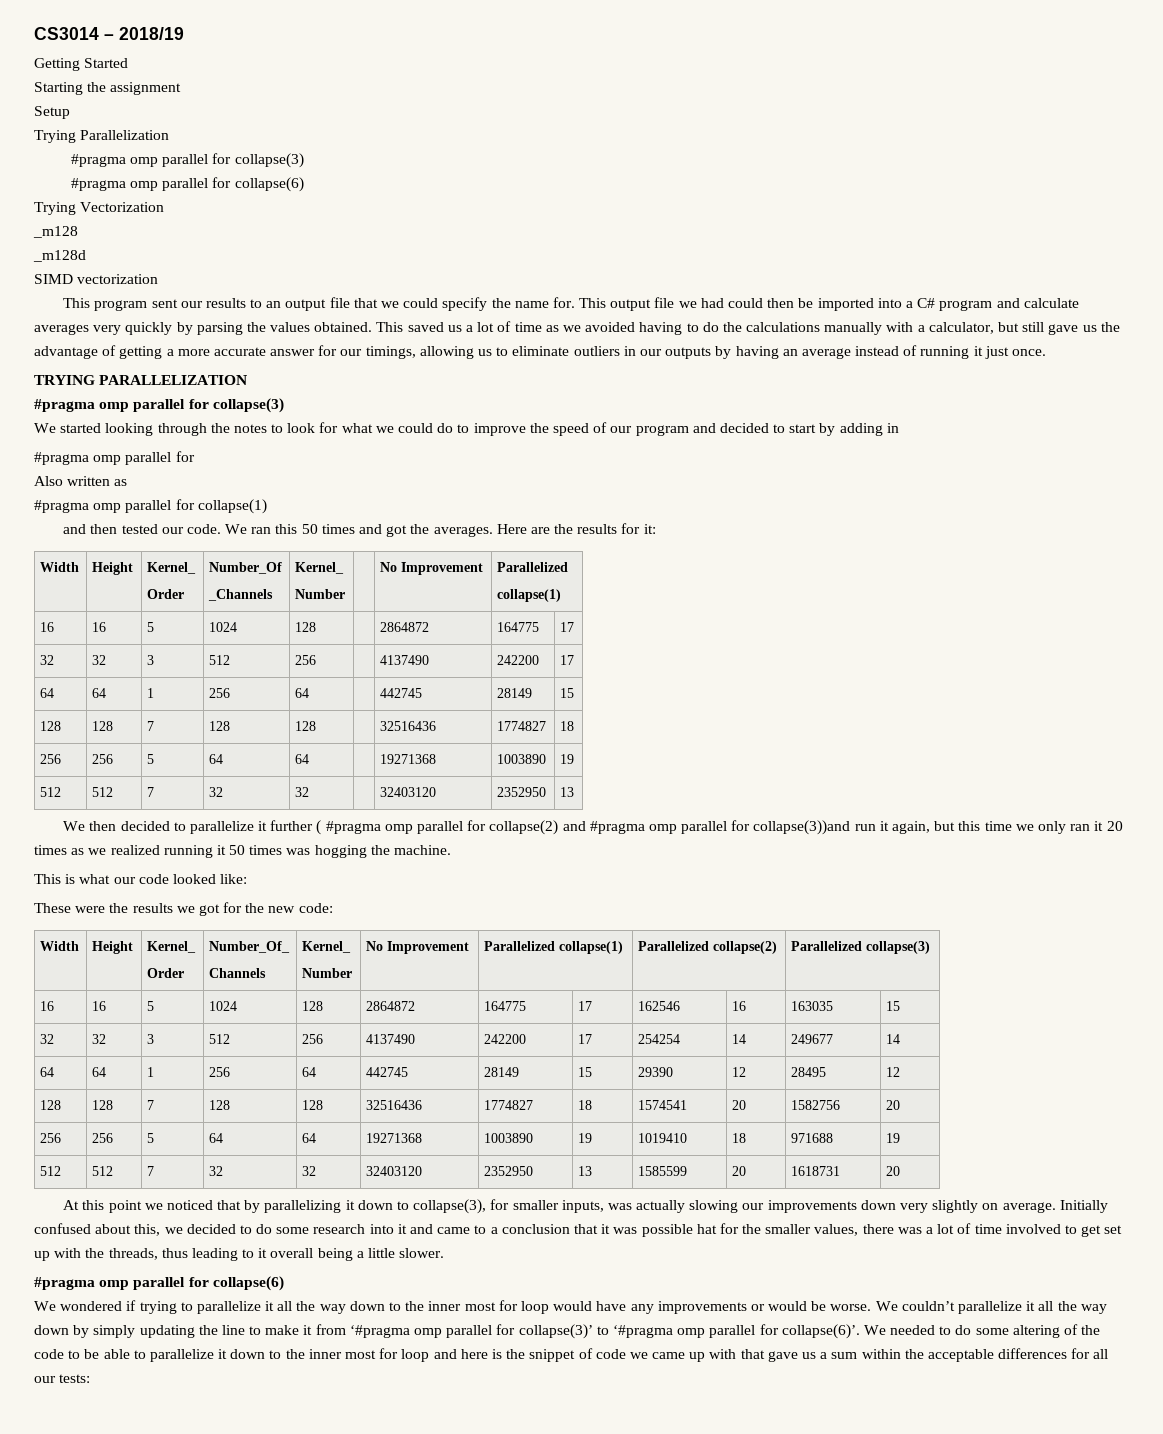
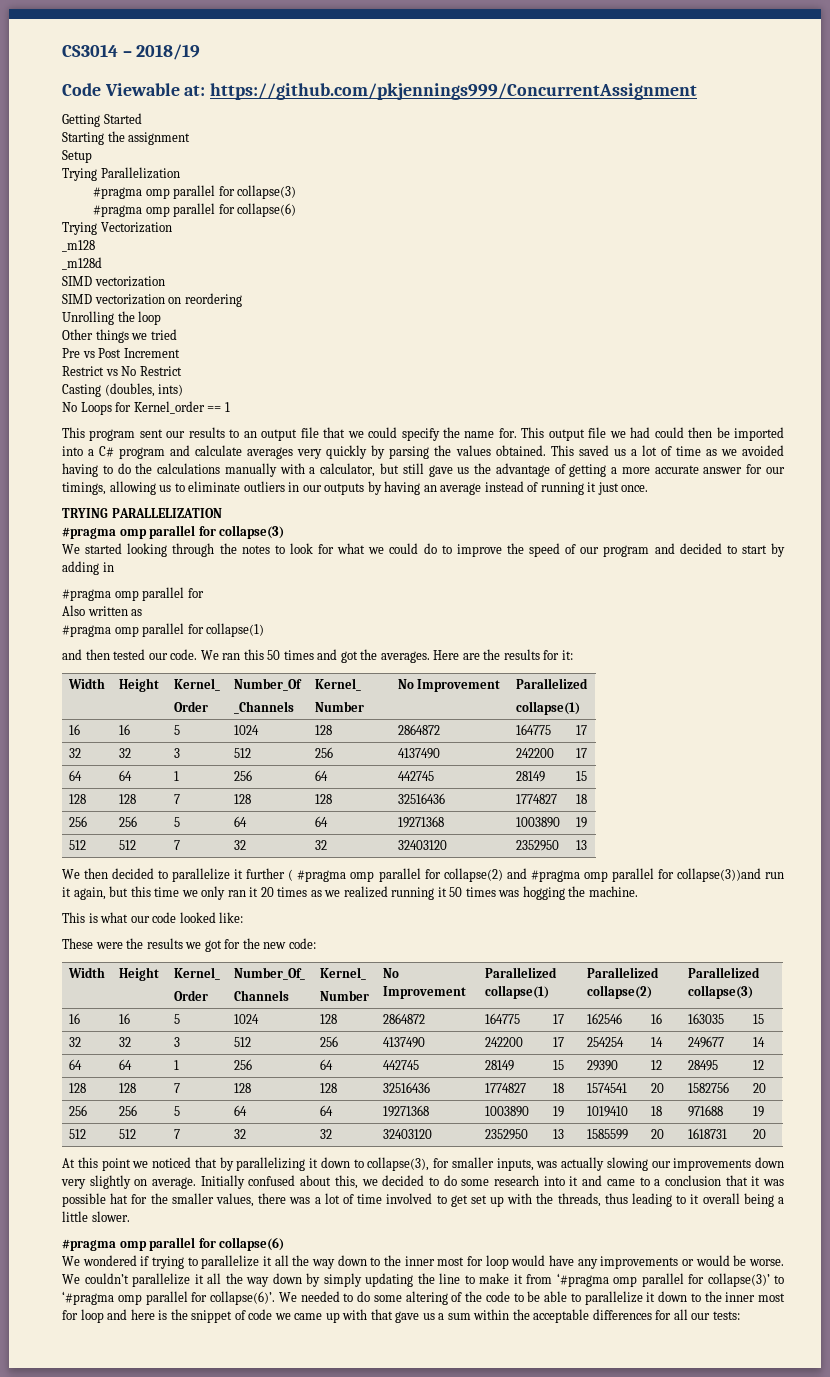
+ Code Viewable at: https://github.com/pkjennings999/ConcurrentAssignment
+ SIMD vectorization on reordering
+ Unrolling the loop
+ Other things we tried
+ Pre vs Post Increment
+ Restrict vs No Restrict
+ Casting (doubles, ints)
+ No Loops for Kernel_order == 1

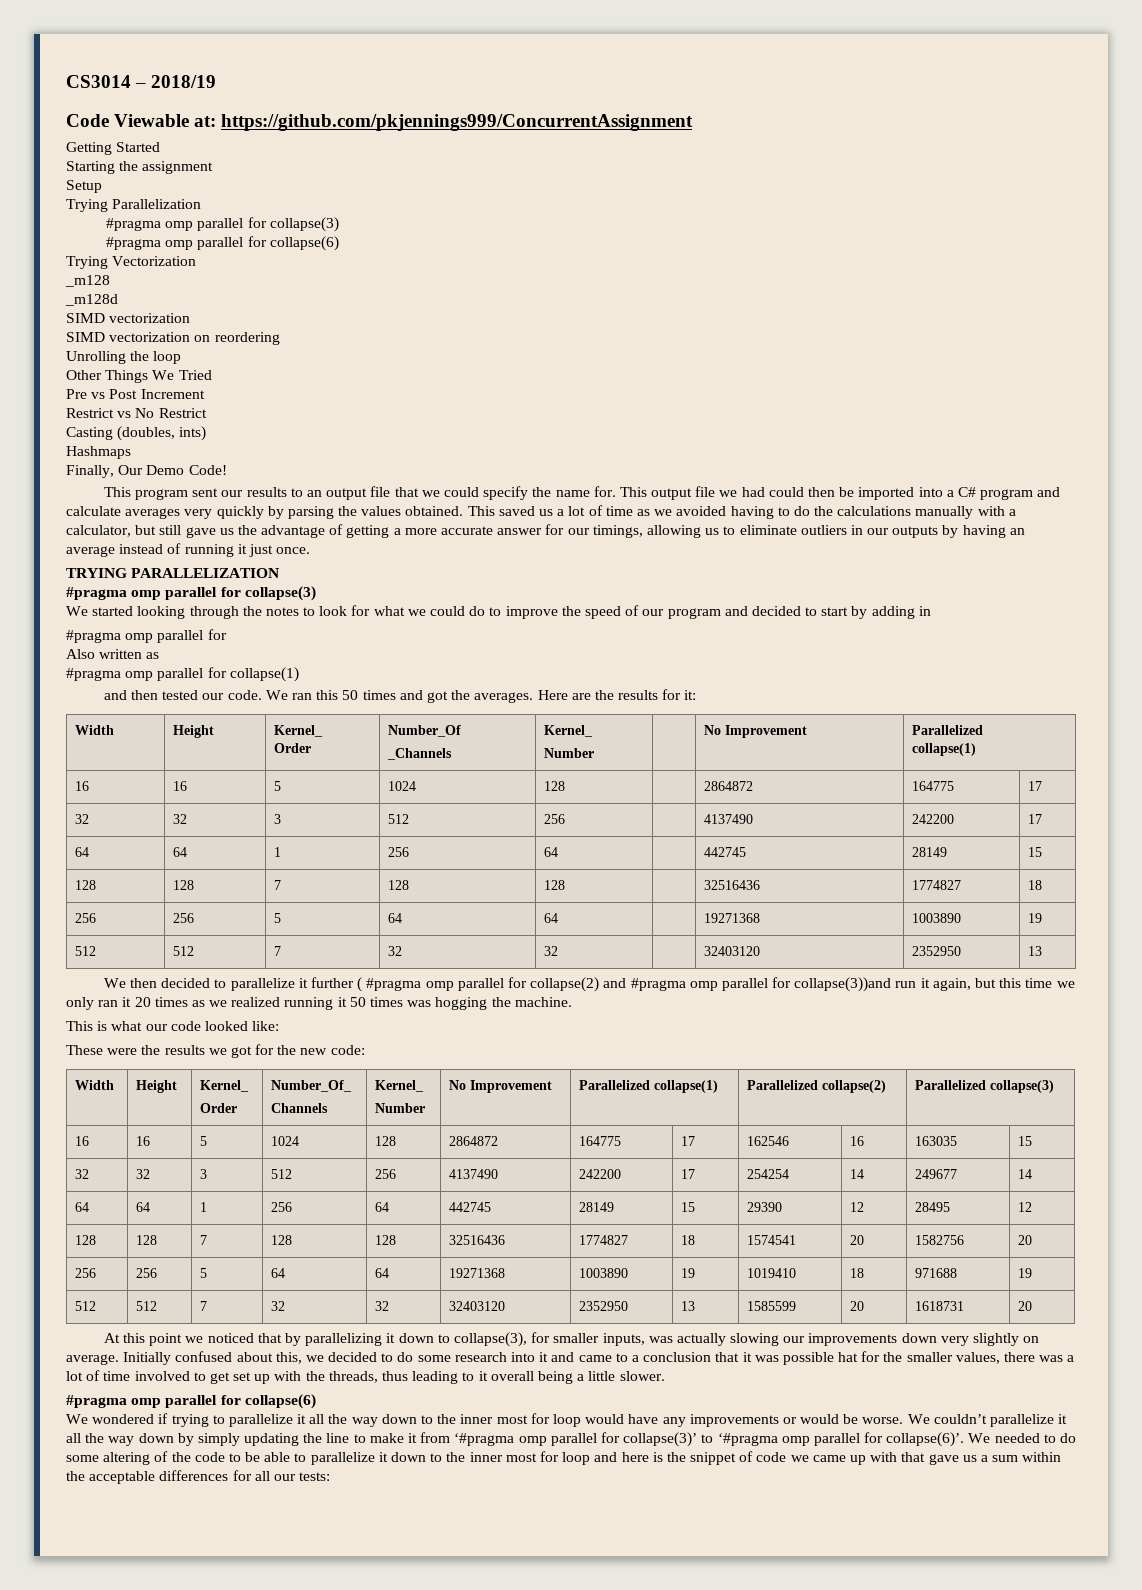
- Other things we tried
+ Other Things We Tried
- No Loops for Kernel_order == 1
+ Hashmaps
+ Finally, Our Demo Code!

